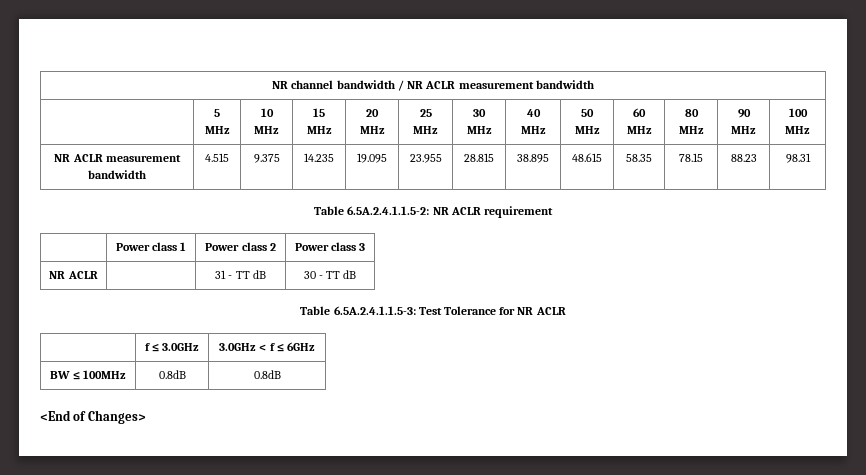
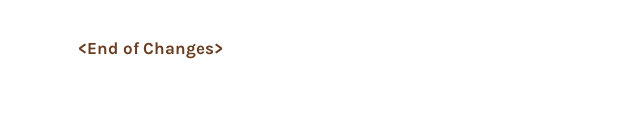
- NR channel bandwidth / NR ACLR measurement bandwidth
- | 5 MHz | 10 MHz | 15 MHz | 20 MHz | 25 MHz | 30 MHz | 40 MHz | 50 MHz | 60 MHz | 80 MHz | 90 MHz | 100 MHz
- NR ACLR measurement bandwidth | 4.515 | 9.375 | 14.235 | 19.095 | 23.955 | 28.815 | 38.895 | 48.615 | 58.35 | 78.15 | 88.23 | 98.31
- Table 6.5A.2.4.1.1.5-2: NR ACLR requirement
- | Power class 1 | Power class 2 | Power class 3
- NR ACLR | | 31 - TT dB | 30 - TT dB
- Table 6.5A.2.4.1.1.5-3: Test Tolerance for NR ACLR
- | f ≤ 3.0GHz | 3.0GHz < f ≤ 6GHz
- BW ≤ 100MHz | 0.8dB | 0.8dB

